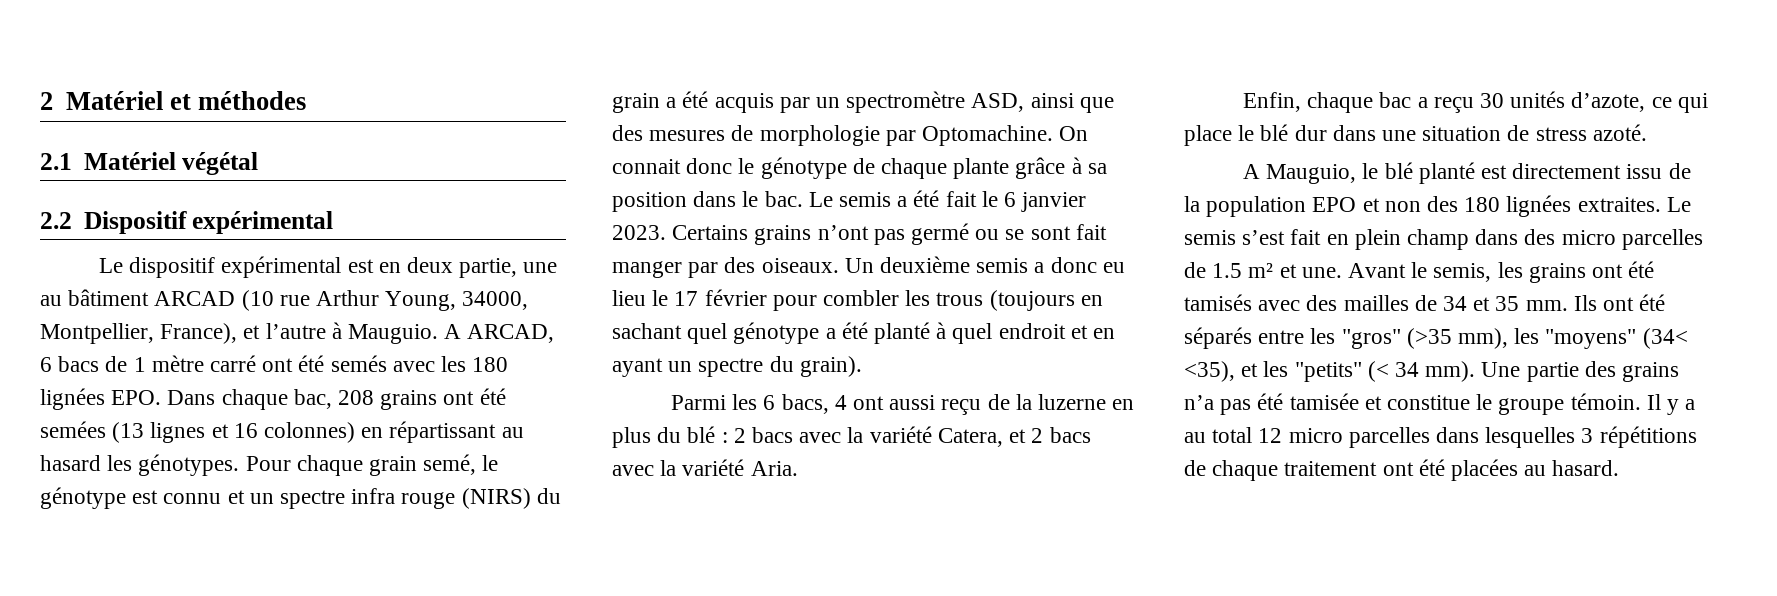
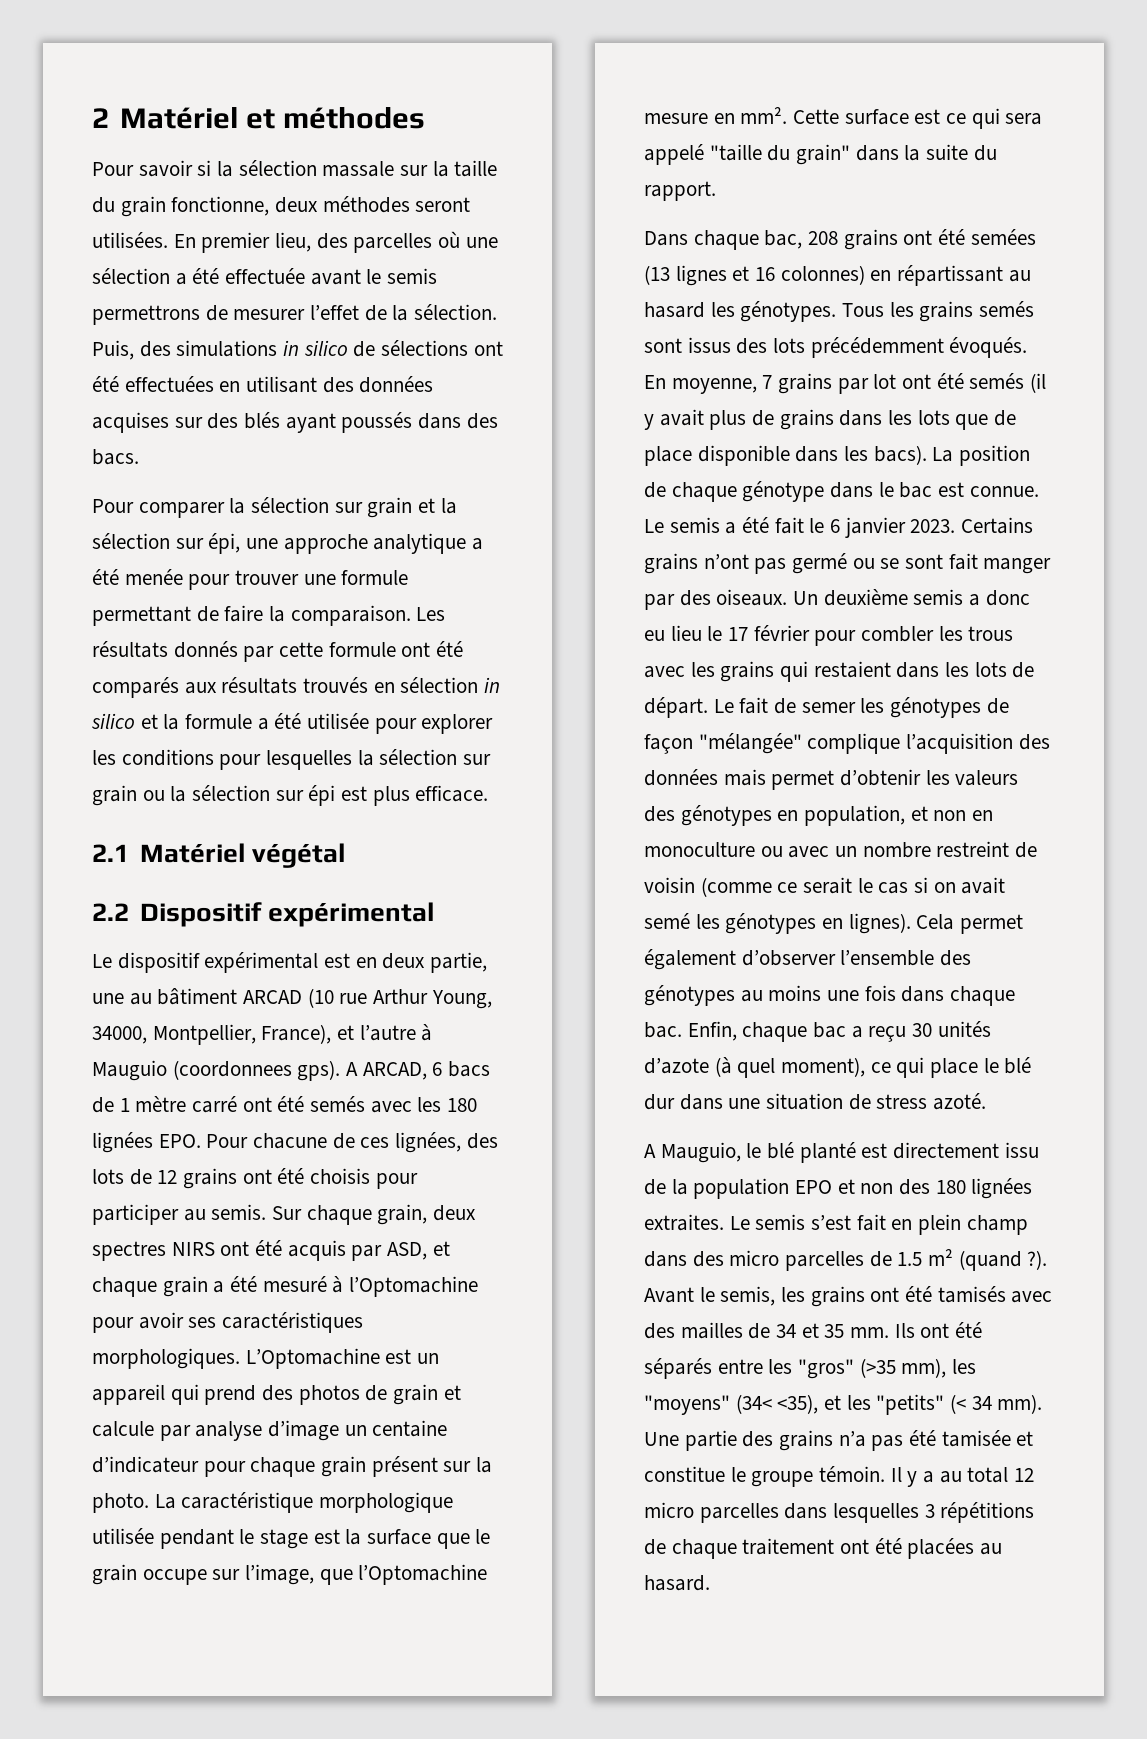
+ Pour savoir si la sélection massale sur la taille du grain fonctionne, deux méthodes seront utilisées. En premier lieu, des parcelles où une sélection a été effectuée avant le semis permettrons de mesurer l’effet de la sélection. Puis, des simulations in silico de sélections ont été effectuées en utilisant des données acquises sur des blés ayant poussés dans des bacs.
+ Pour comparer la sélection sur grain et la sélection sur épi, une approche analytique a été menée pour trouver une formule permettant de faire la comparaison. Les résultats donnés par cette formule ont été comparés aux résultats trouvés en sélection in silico et la formule a été utilisée pour explorer les conditions pour lesquelles la sélection sur grain ou la sélection sur épi est plus efficace.
- Le dispositif expérimental est en deux partie, une au bâtiment ARCAD (10 rue Arthur Young, 34000, Montpellier, France), et l’autre à Mauguio.
+ Le dispositif expérimental est en deux partie, une au bâtiment ARCAD (10 rue Arthur Young, 34000, Montpellier, France), et l’autre à Mauguio (coordonnees gps).
- A ARCAD, 6 bacs de 1 mètre carré ont été semés avec les 180 lignées EPO. Dans chaque bac, 208 grains ont été semées (13 lignes et 16 colonnes) en répartissant au hasard les génotypes.
+ A ARCAD, 6 bacs de 1 mètre carré ont été semés avec les 180 lignées EPO. Pour chacune de ces lignées, des lots de 12 grains ont été choisis pour participer au semis. Sur chaque grain, deux spectres NIRS ont été acquis par ASD, et chaque grain a été mesuré à l’Optomachine pour avoir ses caractéristiques morphologiques. L’Optomachine est un appareil qui prend des photos de grain et calcule par analyse d’image un centaine d’indicateur pour chaque grain présent sur la photo. La caractéristique morphologique utilisée pendant le stage est la surface que le grain occupe sur l’image, que l’Optomachine mesure en mm². Cette surface est ce qui sera appelé "taille du grain" dans la suite du rapport.
+ Dans chaque bac, 208 grains ont été semées (13 lignes et 16 colonnes) en répartissant au hasard les génotypes.
- Pour chaque grain semé, le génotype est connu et un spectre infra rouge (NIRS) du grain a été acquis par un spectromètre ASD, ainsi que des mesures de morphologie par Optomachine. On connait donc le génotype de chaque plante grâce à sa position dans le bac.
+ Tous les grains semés sont issus des lots précédemment évoqués. En moyenne, 7 grains par lot ont été semés (il y avait plus de grains dans les lots que de place disponible dans les bacs). La position de chaque génotype dans le bac est connue.
- Un deuxième semis a donc eu lieu le 17 février pour combler les trous (toujours en sachant quel génotype a été planté à quel endroit et en ayant un spectre du grain).
- Parmi les 6 bacs, 4 ont aussi reçu de la luzerne en plus du blé : 2 bacs avec la variété Catera, et 2 bacs avec la variété Aria.
- Enfin, chaque bac a reçu 30 unités d’azote, ce qui place le blé dur dans une situation de stress azoté.
+ Un deuxième semis a donc eu lieu le 17 février pour combler les trous avec les grains qui restaient dans les lots de départ. Le fait de semer les génotypes de façon "mélangée" complique l’acquisition des données mais permet d’obtenir les valeurs des génotypes en population, et non en monoculture ou avec un nombre restreint de voisin (comme ce serait le cas si on avait semé les génotypes en lignes). Cela permet également d’observer l’ensemble des génotypes au moins une fois dans chaque bac. Enfin, chaque bac a reçu 30 unités d’azote (à quel moment), ce qui place le blé dur dans une situation de stress azoté.
- Le semis s’est fait en plein champ dans des micro parcelles de 1.5 m² et une.
+ Le semis s’est fait en plein champ dans des micro parcelles de 1.5 m² (quand ?).

